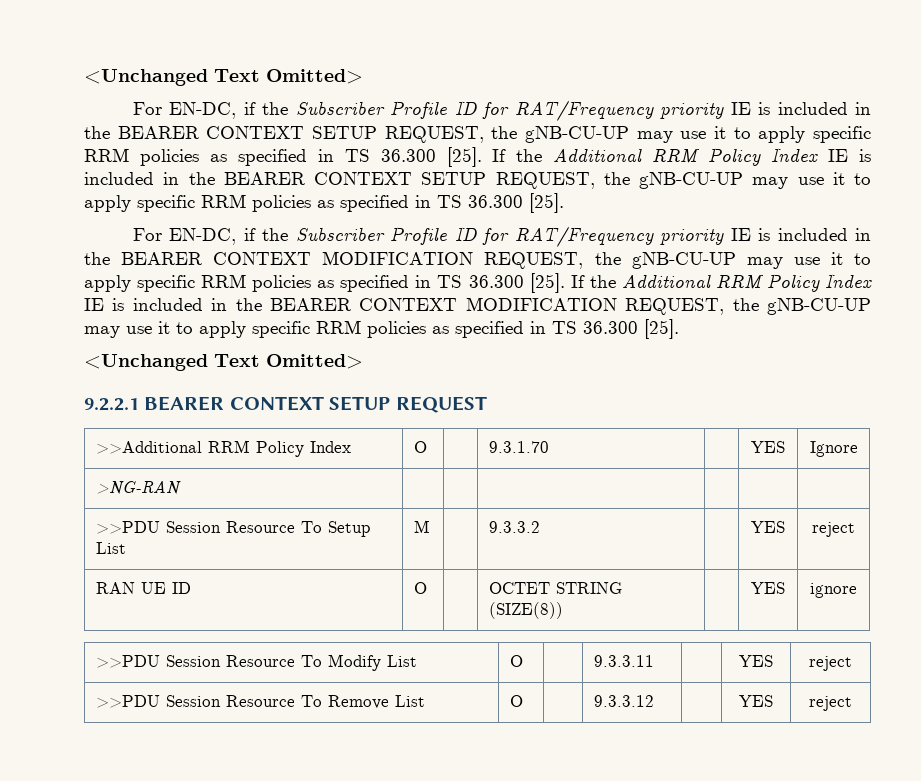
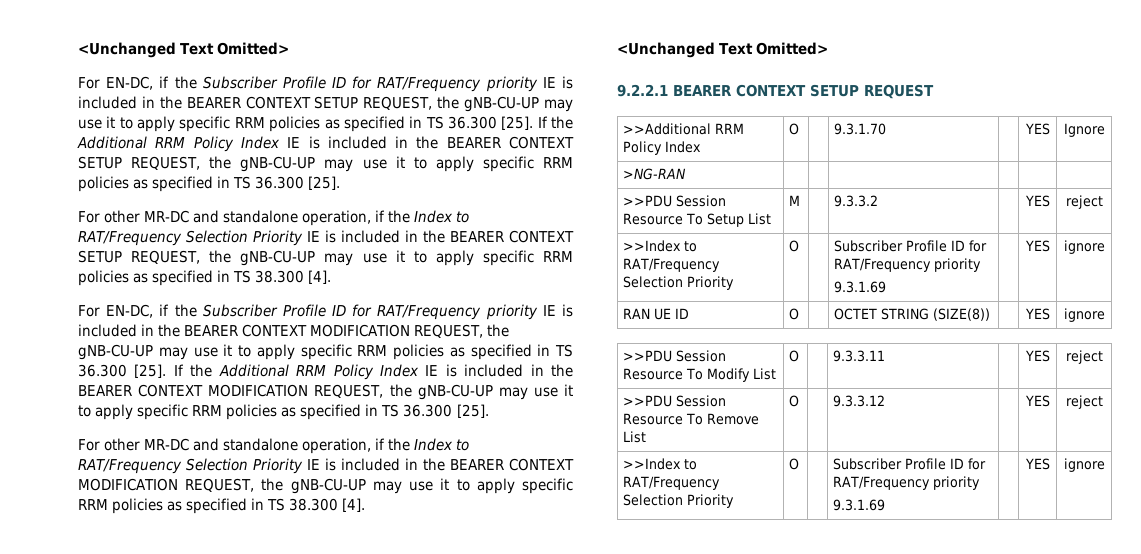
+ For other MR-DC and standalone operation, if the Index to RAT/Frequency Selection Priority IE is included in the BEARER CONTEXT SETUP REQUEST, the gNB-CU-UP may use it to apply specific RRM policies as specified in TS 38.300 [4].
+ For other MR-DC and standalone operation, if the Index to RAT/Frequency Selection Priority IE is included in the BEARER CONTEXT MODIFICATION REQUEST, the gNB-CU-UP may use it to apply specific RRM policies as specified in TS 38.300 [4].
  >>PDU Session Resource To Setup List | M | | 9.3.3.2 | | YES | reject
+ >>Index to RAT/Frequency Selection Priority | O | | Subscriber Profile ID for RAT/Frequency priority
+ 9.3.1.69 | | YES | ignore
  >>PDU Session Resource To Remove List | O | | 9.3.3.12 | | YES | reject
+ >>Index to RAT/Frequency Selection Priority | O | | Subscriber Profile ID for RAT/Frequency priority
+ 9.3.1.69 | | YES | ignore

